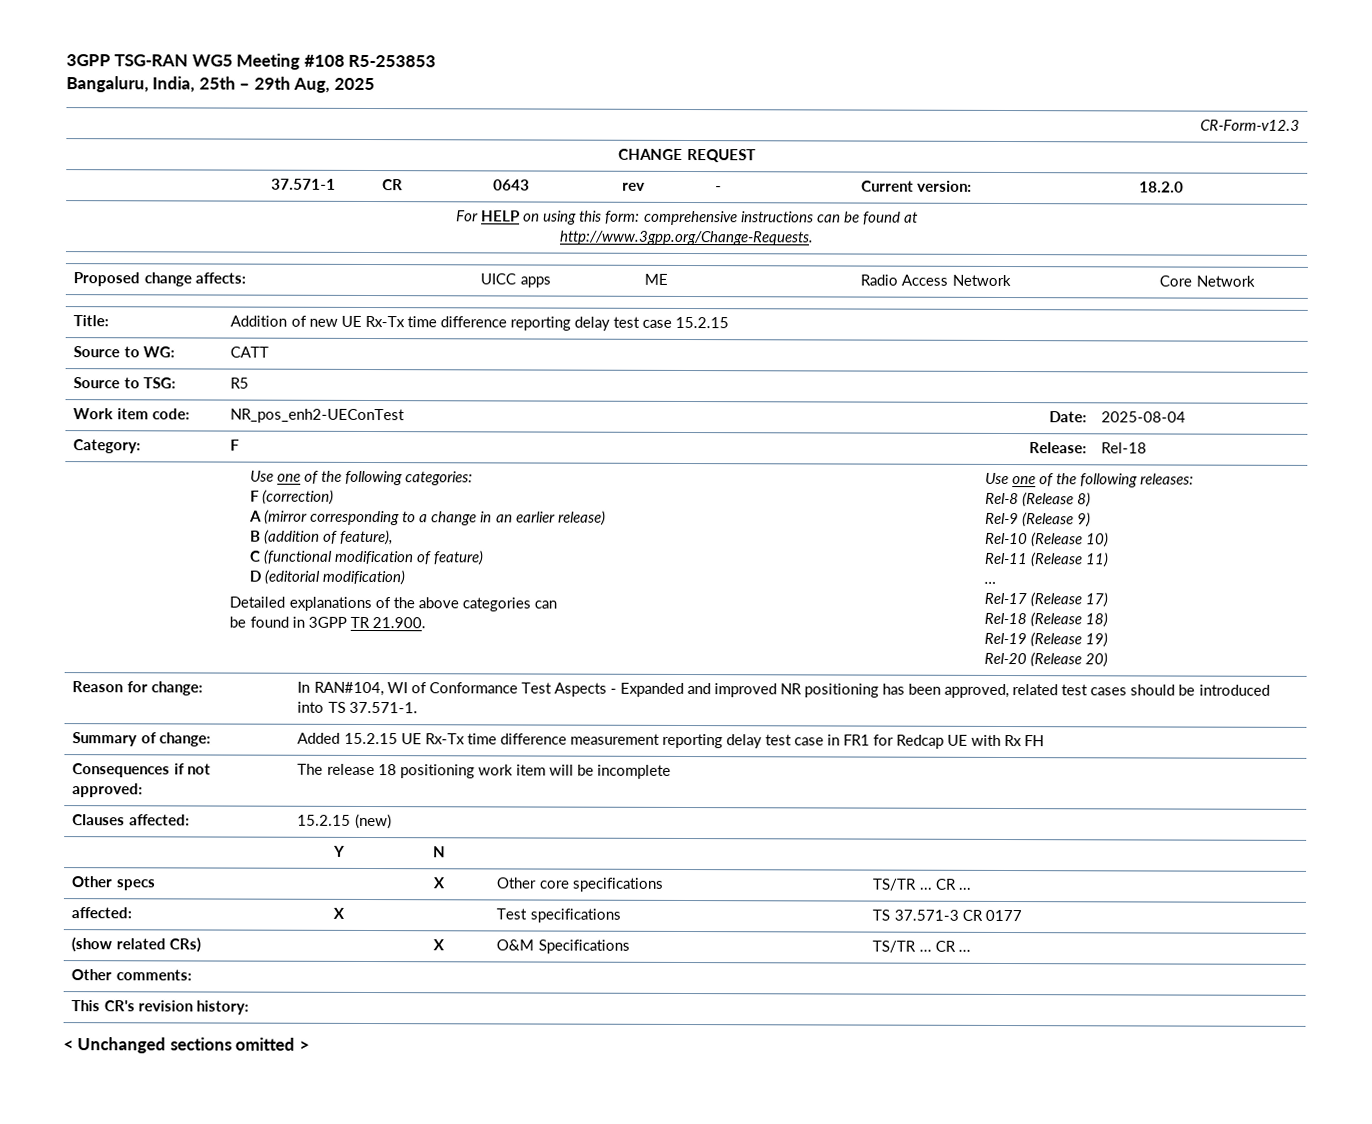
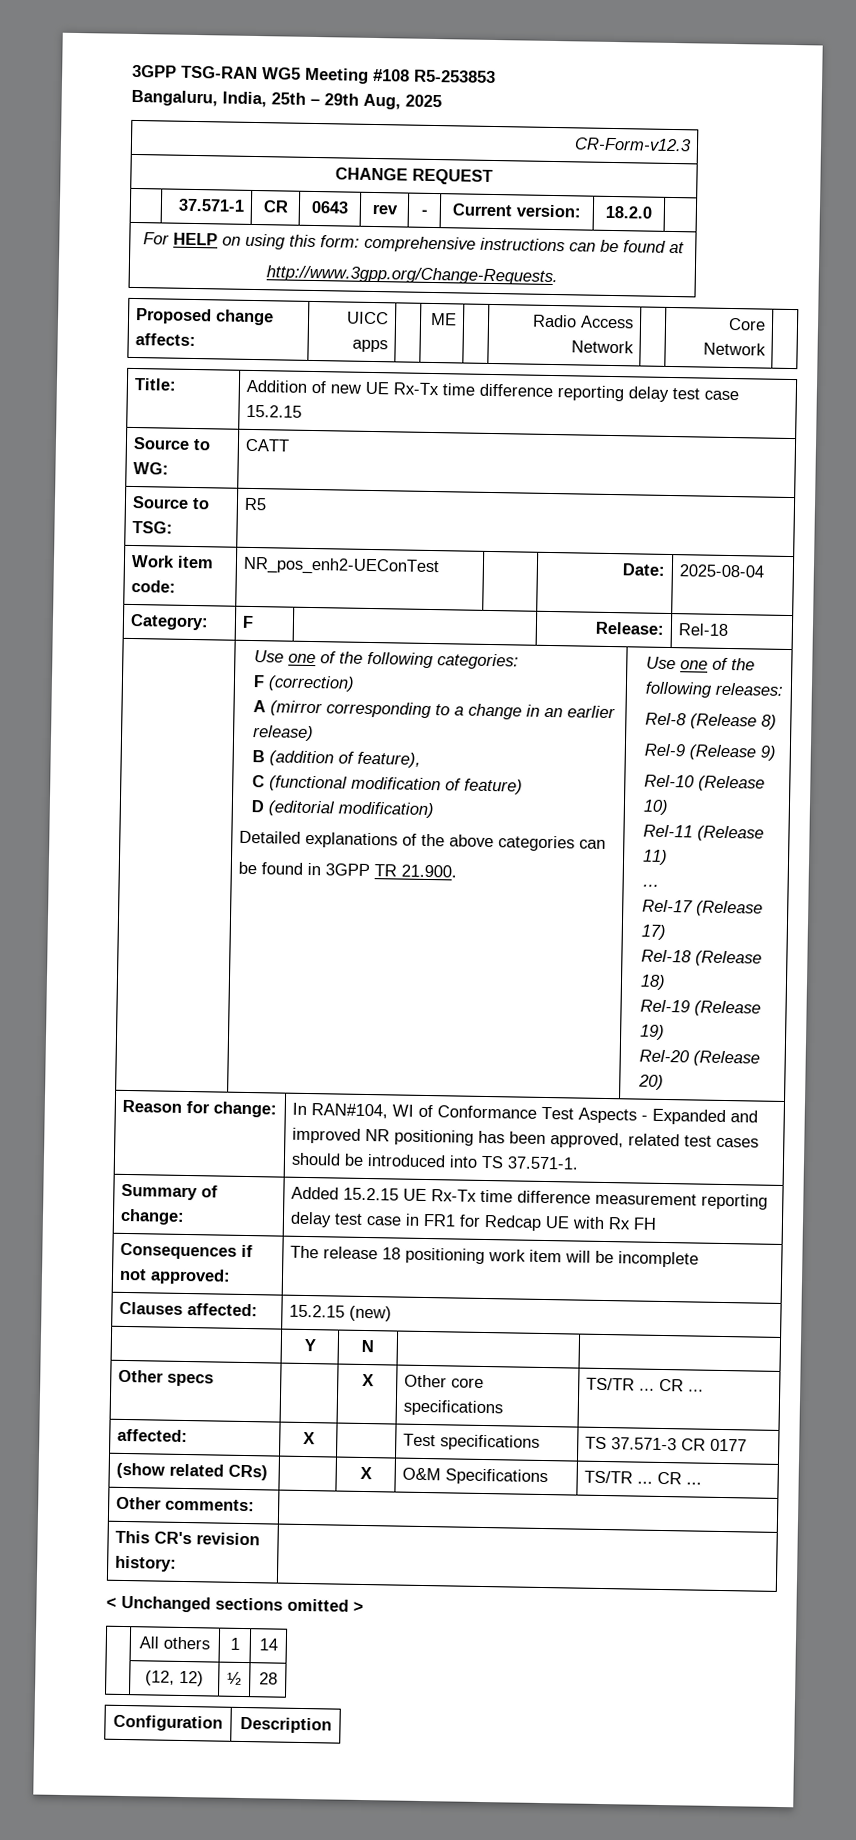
+ | All others | 1 | 14
+ | (12, 12) | ½ | 28
+ Configuration | Description

